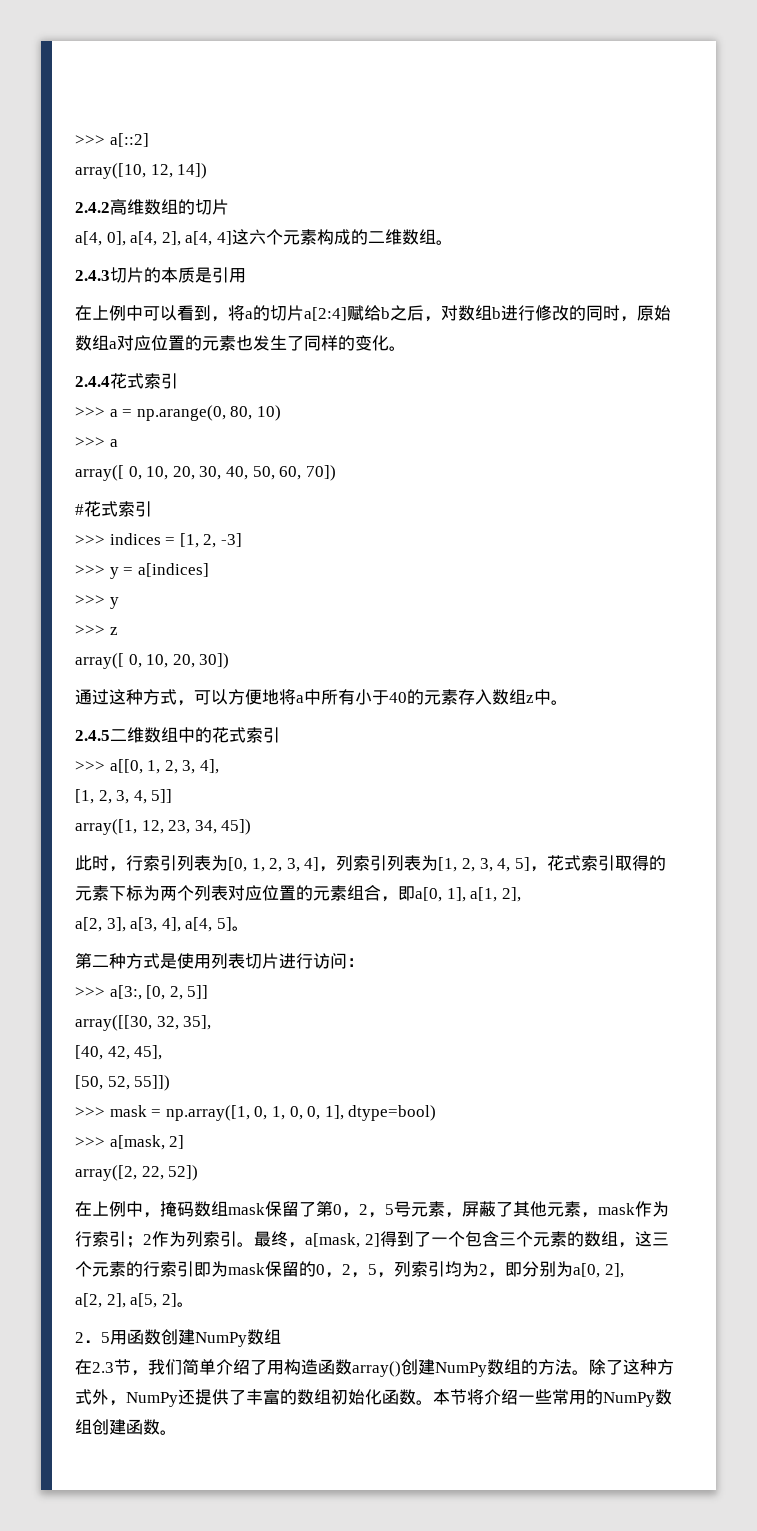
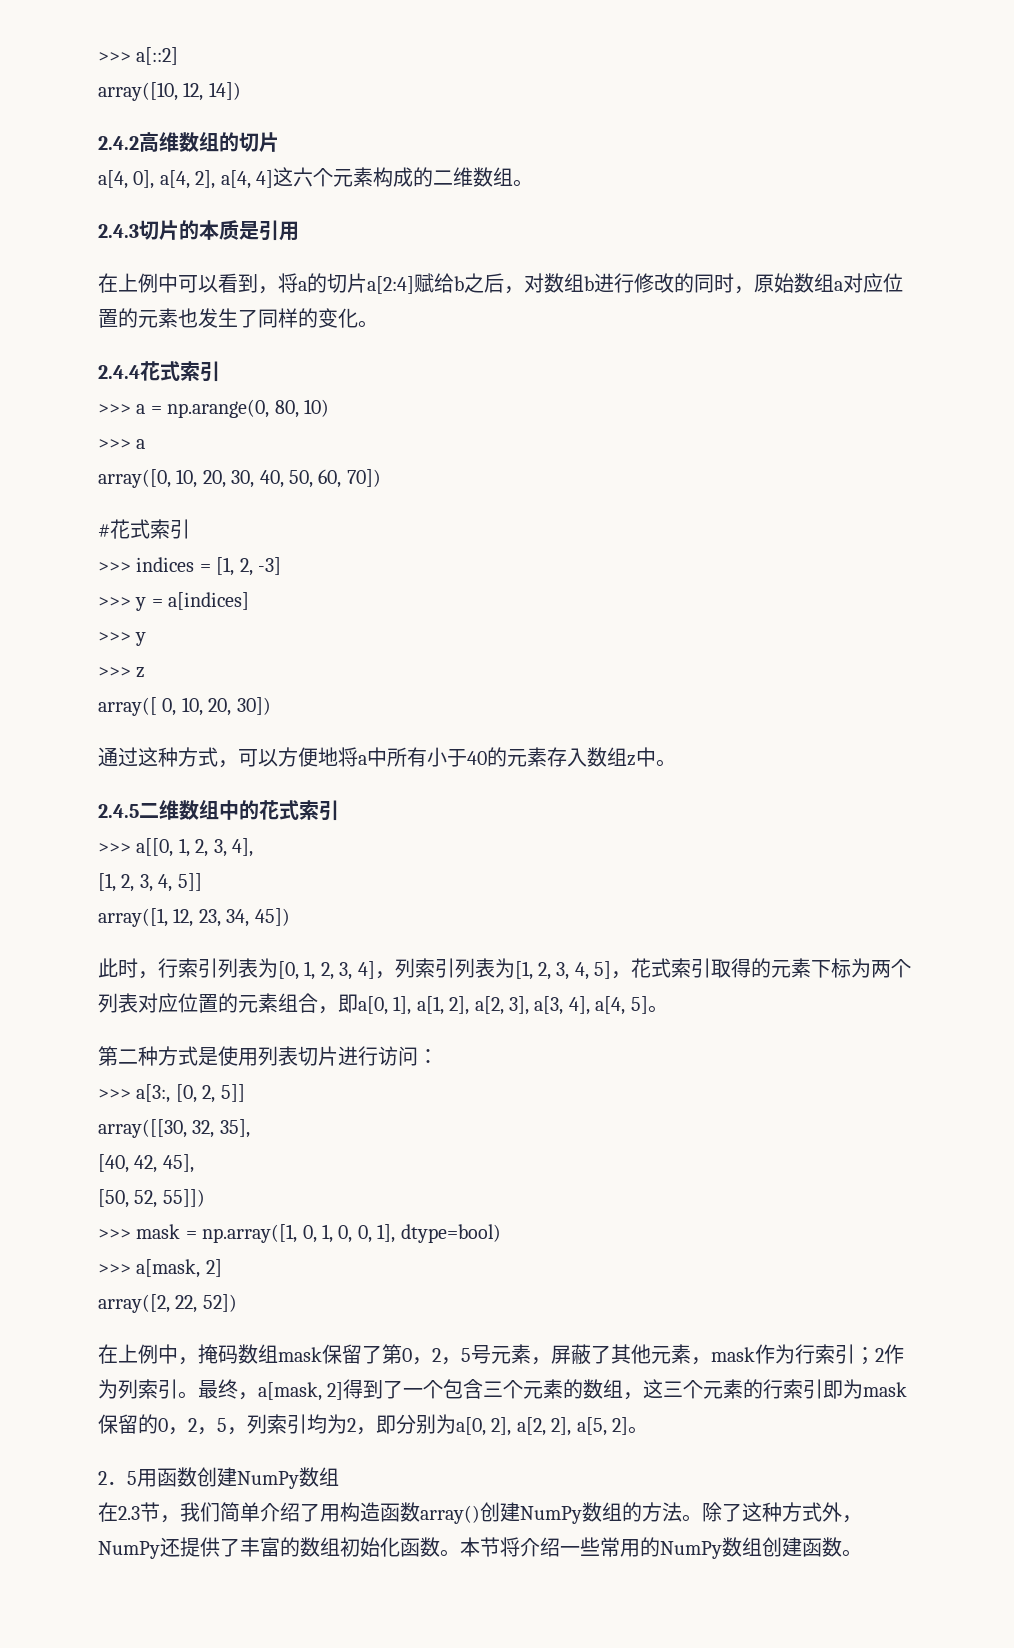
- array([ 0, 10, 20, 30, 40, 50, 60, 70])
+ array([0, 10, 20, 30, 40, 50, 60, 70])
- 此时，行索引列表为[0, 1, 2, 3, 4]，列索引列表为[1, 2, 3, 4, 5]，花式索引取得的元素下标为两个列表对应位置的元素组合，即a[0, 1], a[1, 2],
- a[2, 3], a[3, 4], a[4, 5]。
+ 此时，行索引列表为[0, 1, 2, 3, 4]，列索引列表为[1, 2, 3, 4, 5]，花式索引取得的元素下标为两个列表对应位置的元素组合，即a[0, 1], a[1, 2], a[2, 3], a[3, 4], a[4, 5]。
- 最终，a[mask, 2]得到了一个包含三个元素的数组，这三个元素的行索引即为mask保留的0，2，5，列索引均为2，即分别为a[0, 2],
- a[2, 2], a[5, 2]。
+ 最终，a[mask, 2]得到了一个包含三个元素的数组，这三个元素的行索引即为mask保留的0，2，5，列索引均为2，即分别为a[0, 2], a[2, 2], a[5, 2]。

